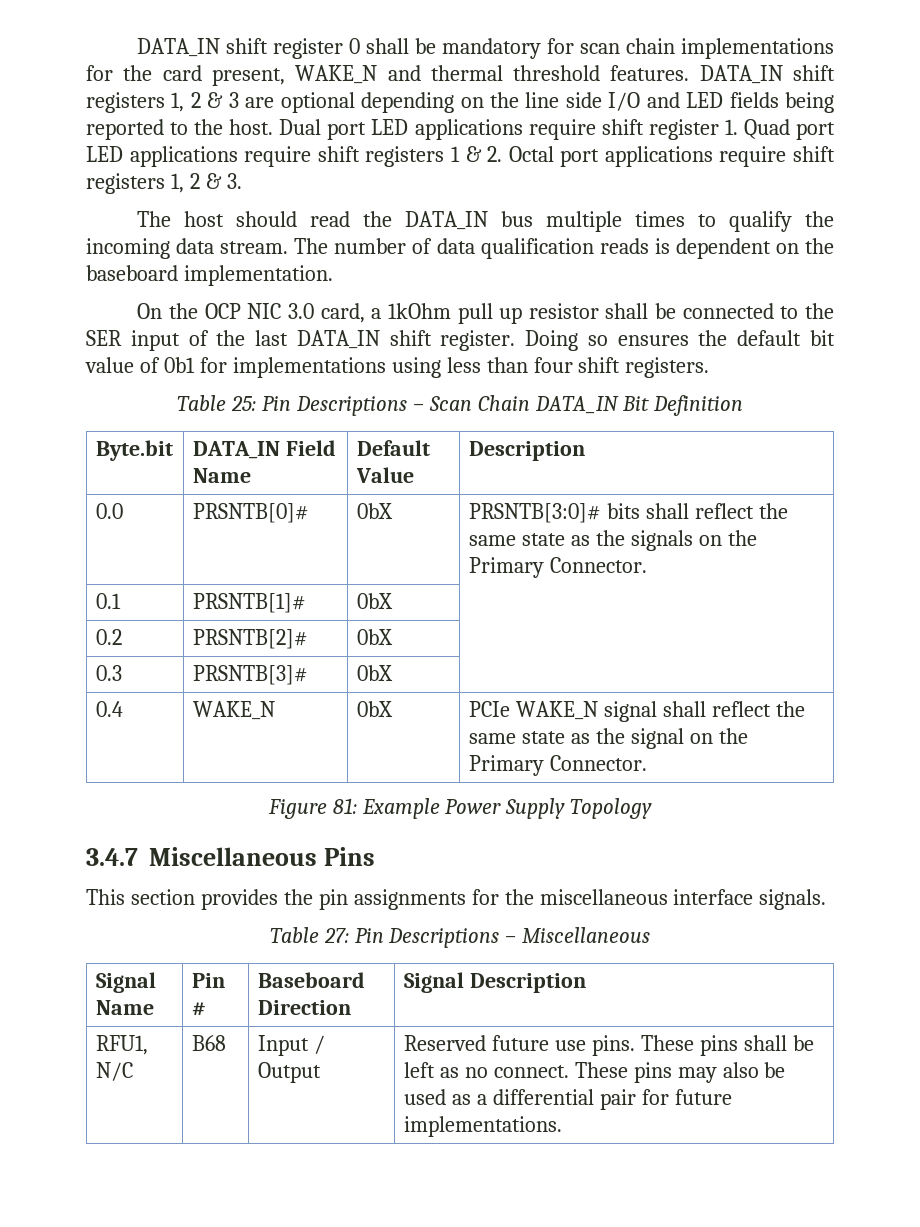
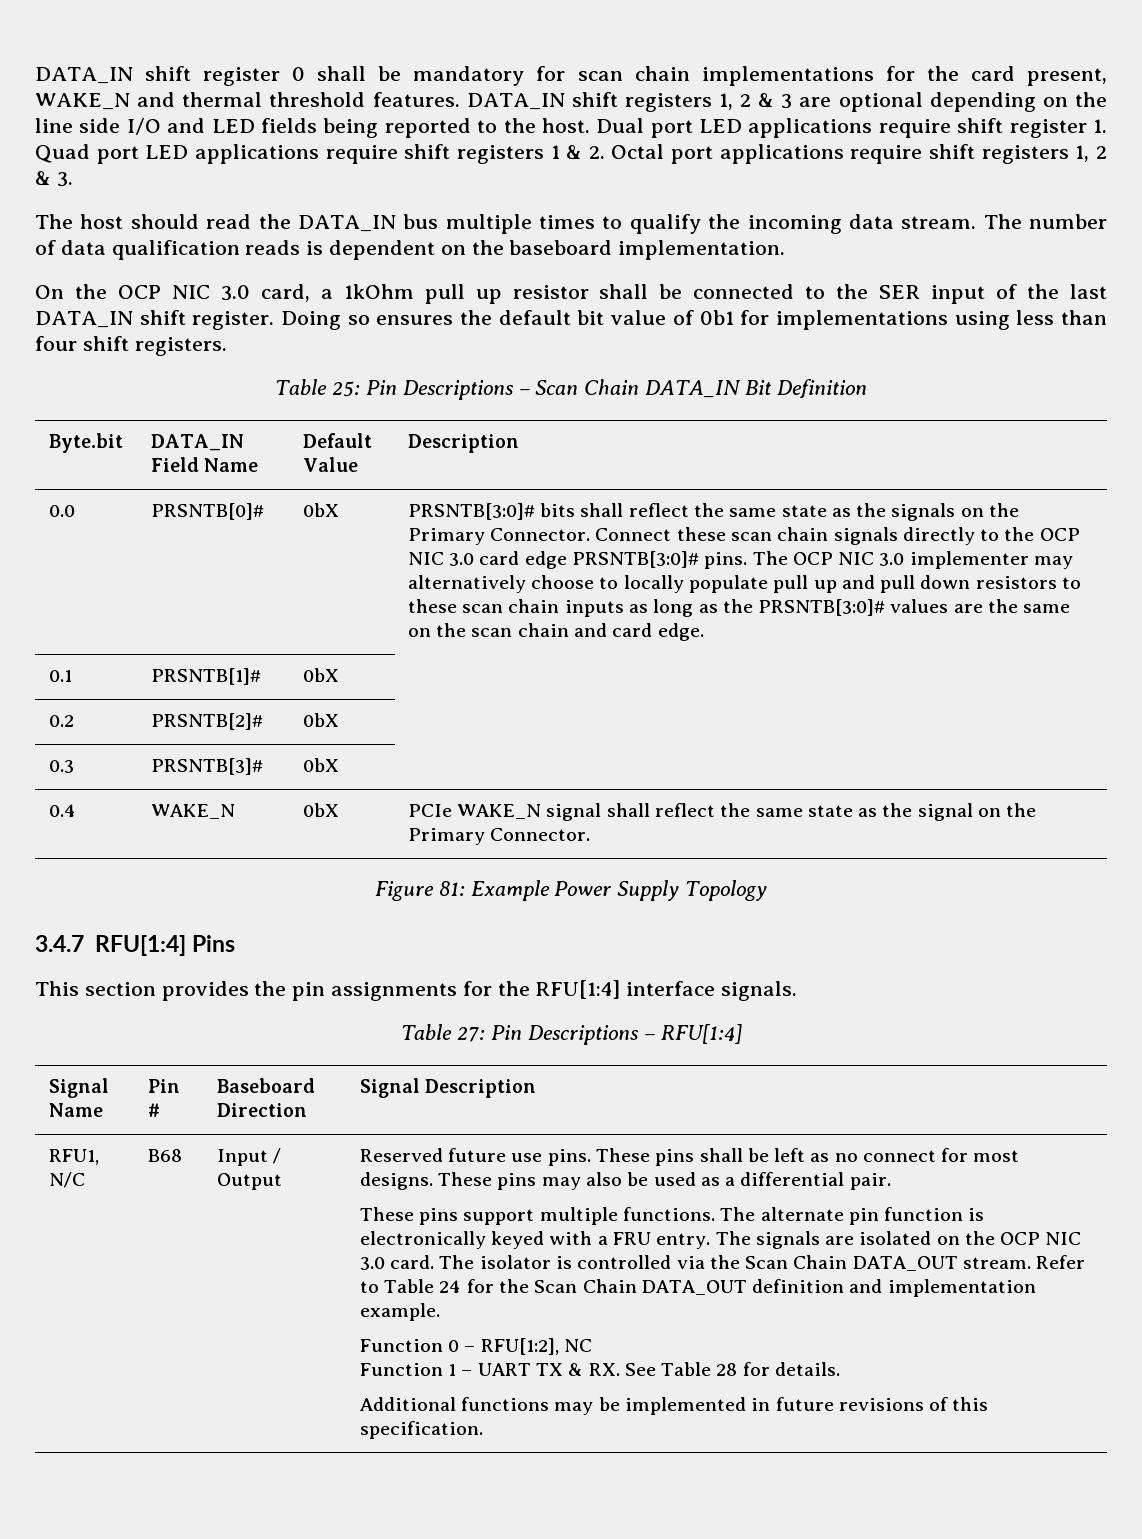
+ Connect these scan chain signals directly to the OCP NIC 3.0 card edge PRSNTB[3:0]# pins. The OCP NIC 3.0 implementer may alternatively choose to locally populate pull up and pull down resistors to these scan chain inputs as long as the PRSNTB[3:0]# values are the same on the scan chain and card edge.
- 3.4.7 Miscellaneous Pins
+ 3.4.7 RFU[1:4] Pins
- This section provides the pin assignments for the miscellaneous interface signals.
+ This section provides the pin assignments for the RFU[1:4] interface signals.
- Table 27: Pin Descriptions – Miscellaneous
+ Table 27: Pin Descriptions – RFU[1:4]
- These pins shall be left as no connect.
+ These pins shall be left as no connect for most designs.
- These pins may also be used as a differential pair for future implementations.
+ These pins may also be used as a differential pair.
+ These pins support multiple functions. The alternate pin function is electronically keyed with a FRU entry. The signals are isolated on the OCP NIC 3.0 card. The isolator is controlled via the Scan Chain DATA_OUT stream. Refer to Table 24 for the Scan Chain DATA_OUT definition and implementation example.
+ Function 0 – RFU[1:2], NC
+ Function 1 – UART TX & RX. See Table 28 for details.
+ Additional functions may be implemented in future revisions of this specification.

